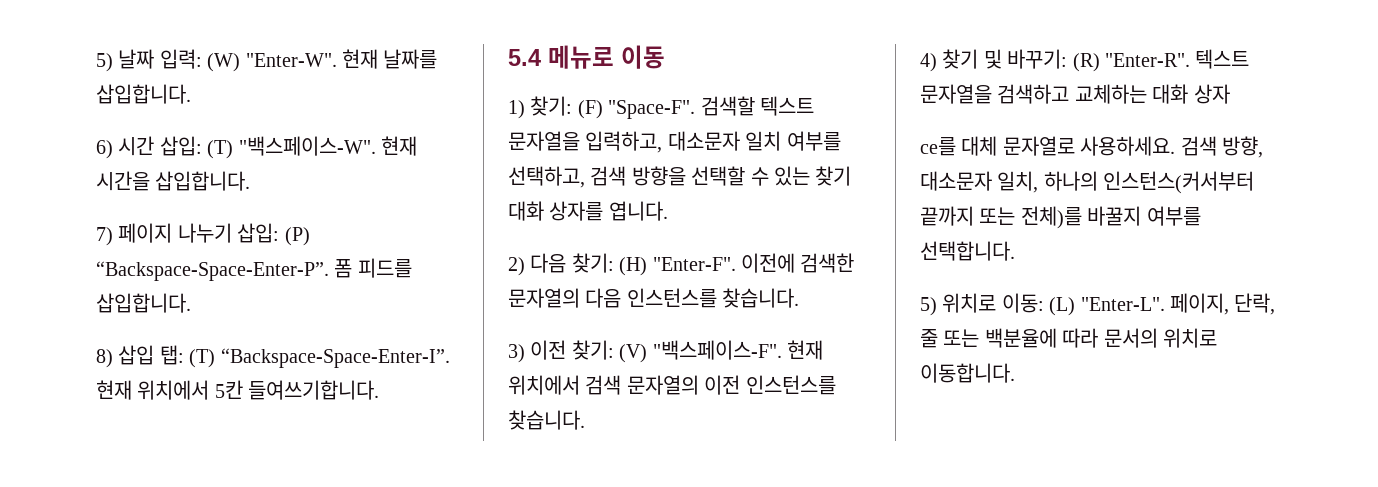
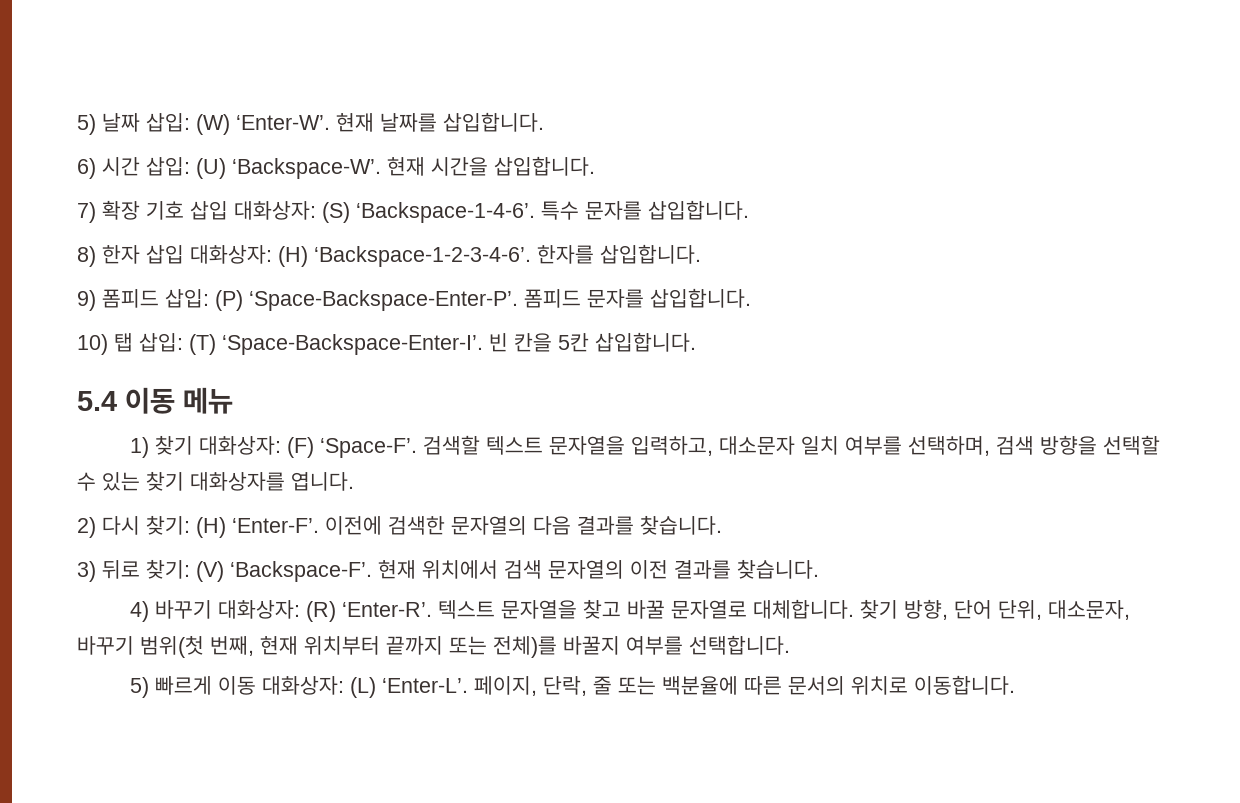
- 5) 날짜 입력: (W) "Enter-W".
+ 5) 날짜 삽입: (W) ‘Enter-W’.
- 6) 시간 삽입: (T) "백스페이스-W".
+ 6) 시간 삽입: (U) ‘Backspace-W’.
- 7) 페이지 나누기 삽입: (P) “Backspace-Space-Enter-P”. 폼 피드를 삽입합니다.
- 8) 삽입 탭: (T) “Backspace-Space-Enter-I”. 현재 위치에서 5칸 들여쓰기합니다.
+ 7) 확장 기호 삽입 대화상자: (S) ‘Backspace-1-4-6’. 특수 문자를 삽입합니다.
+ 8) 한자 삽입 대화상자: (H) ‘Backspace-1-2-3-4-6’. 한자를 삽입합니다.
+ 9) 폼피드 삽입: (P) ‘Space-Backspace-Enter-P’. 폼피드 문자를 삽입합니다.
+ 10) 탭 삽입: (T) ‘Space-Backspace-Enter-I’. 빈 칸을 5칸 삽입합니다.
- 5.4 메뉴로 이동
+ 5.4 이동 메뉴
- 1) 찾기: (F) "Space-F".
+ 1) 찾기 대화상자: (F) ‘Space-F’.
- 검색할 텍스트 문자열을 입력하고, 대소문자 일치 여부를 선택하고, 검색 방향을 선택할 수 있는 찾기 대화 상자를 엽니다.
+ 검색할 텍스트 문자열을 입력하고, 대소문자 일치 여부를 선택하며, 검색 방향을 선택할 수 있는 찾기 대화상자를 엽니다.
- 2) 다음 찾기: (H) "Enter-F".
+ 2) 다시 찾기: (H) ‘Enter-F’.
- 이전에 검색한 문자열의 다음 인스턴스를 찾습니다.
+ 이전에 검색한 문자열의 다음 결과를 찾습니다.
- 3) 이전 찾기: (V) "백스페이스-F".
+ 3) 뒤로 찾기: (V) ‘Backspace-F’.
- 현재 위치에서 검색 문자열의 이전 인스턴스를 찾습니다.
+ 현재 위치에서 검색 문자열의 이전 결과를 찾습니다.
- 4) 찾기 및 바꾸기: (R) "Enter-R". 텍스트 문자열을 검색하고 교체하는 대화 상자
- ce를 대체 문자열로 사용하세요. 검색 방향, 대소문자 일치, 하나의 인스턴스(커서부터 끝까지 또는 전체)를 바꿀지 여부를 선택합니다.
+ 4) 바꾸기 대화상자: (R) ‘Enter-R’. 텍스트 문자열을 찾고 바꿀 문자열로 대체합니다. 찾기 방향, 단어 단위, 대소문자, 바꾸기 범위(첫 번째, 현재 위치부터 끝까지 또는 전체)를 바꿀지 여부를 선택합니다.
- 5) 위치로 이동: (L) "Enter-L".
+ 5) 빠르게 이동 대화상자: (L) ‘Enter-L’.
- 페이지, 단락, 줄 또는 백분율에 따라 문서의 위치로 이동합니다.
+ 페이지, 단락, 줄 또는 백분율에 따른 문서의 위치로 이동합니다.

